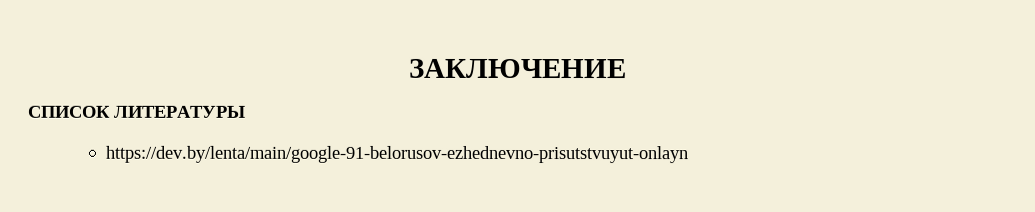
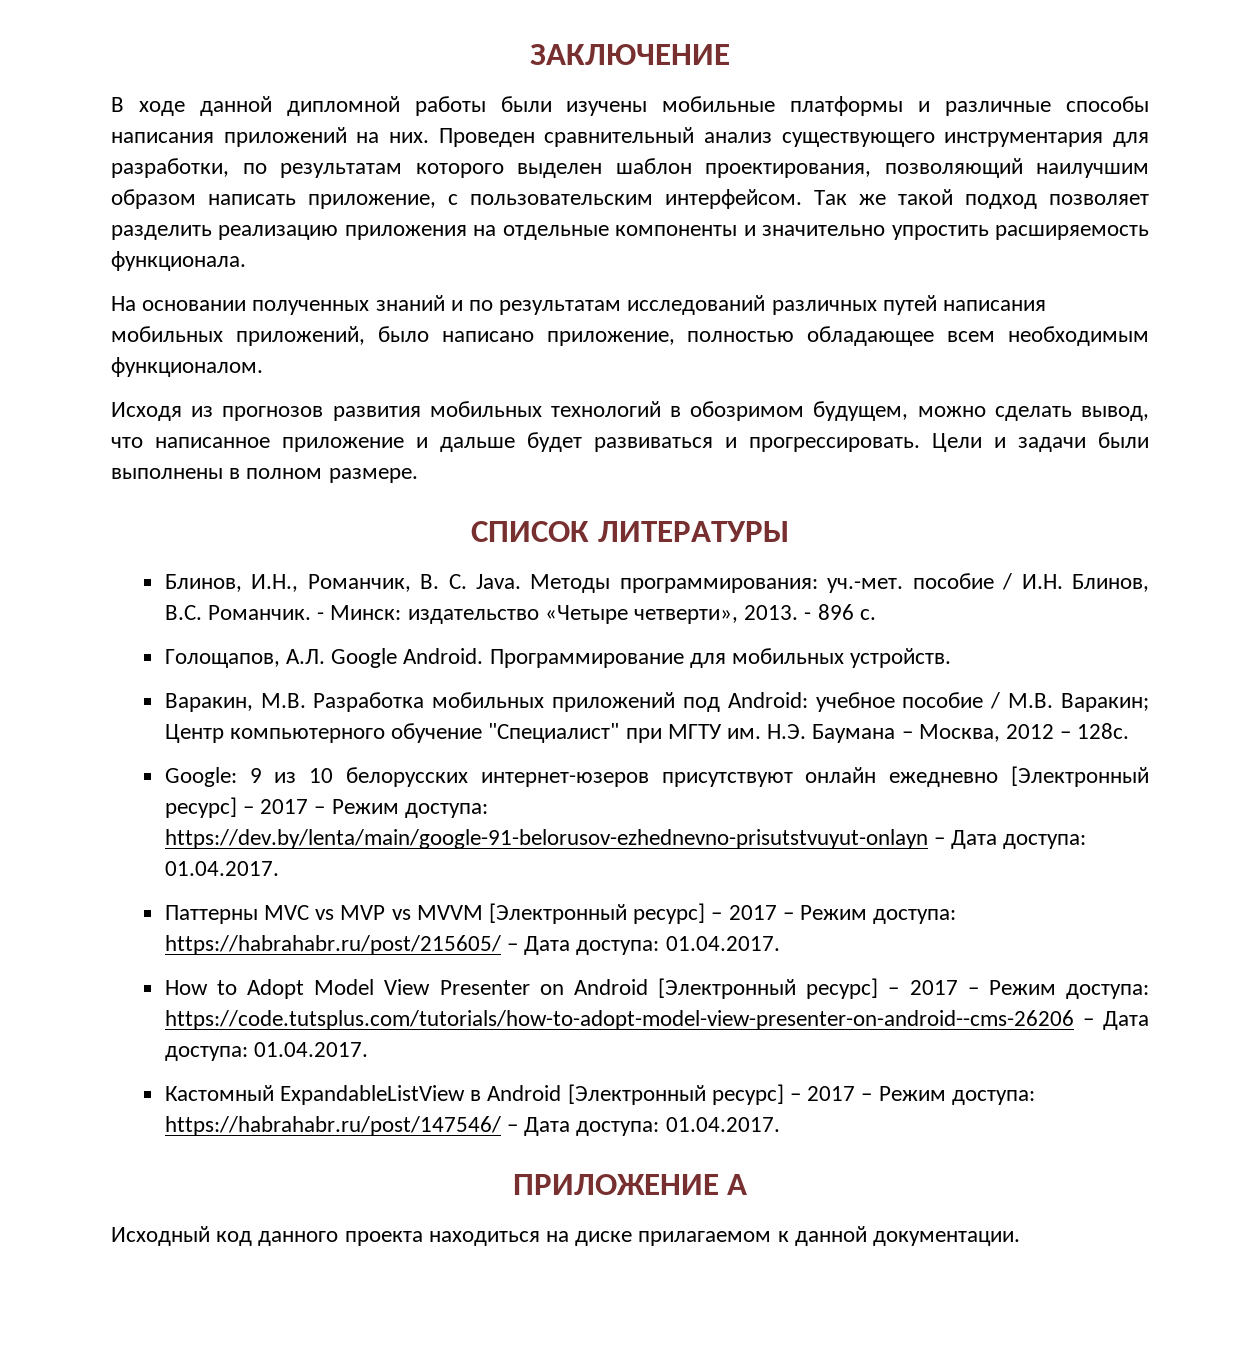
+ В ходе данной дипломной работы были изучены мобильные платформы и различные способы написания приложений на них. Проведен сравнительный анализ существующего инструментария для разработки, по результатам которого выделен шаблон проектирования, позволяющий наилучшим образом написать приложение, с пользовательским интерфейсом. Так же такой подход позволяет разделить реализацию приложения на отдельные компоненты и значительно упростить расширяемость функционала.
+ На основании полученных знаний и по результатам исследований различных путей написания мобильных приложений, было написано приложение, полностью обладающее всем необходимым функционалом.
+ Исходя из прогнозов развития мобильных технологий в обозримом будущем, можно сделать вывод, что написанное приложение и дальше будет развиваться и прогрессировать. Цели и задачи были выполнены в полном размере.
  СПИСОК ЛИТЕРАТУРЫ
- https://dev.by/lenta/main/google-91-belorusov-ezhednevno-prisutstvuyut-onlayn
+ Блинов, И.Н., Романчик, В. С. Java. Методы программирования: уч.-мет. пособие / И.Н. Блинов, В.С. Романчик. - Минск: издательство «Четыре четверти», 2013. - 896 с.
+ Голощапов, А.Л. Google Android. Программирование для мобильных устройств.
+ Варакин, М.В. Разработка мобильных приложений под Android: учебное пособие / М.В. Варакин; Центр компьютерного обучение "Специалист" при МГТУ им. Н.Э. Баумана – Москва, 2012 – 128с.
+ Google: 9 из 10 белорусских интернет-юзеров присутствуют онлайн ежедневно [Электронный ресурс] – 2017 – Режим доступа: https://dev.by/lenta/main/google-91-belorusov-ezhednevno-prisutstvuyut-onlayn – Дата доступа: 01.04.2017.
+ Паттерны MVC vs MVP vs MVVM [Электронный ресурс] – 2017 – Режим доступа: https://habrahabr.ru/post/215605/ – Дата доступа: 01.04.2017.
+ How to Adopt Model View Presenter on Android [Электронный ресурс] – 2017 – Режим доступа: https://code.tutsplus.com/tutorials/how-to-adopt-model-view-presenter-on-android--cms-26206 – Дата доступа: 01.04.2017.
+ Кастомный ExpandableListView в Android [Электронный ресурс] – 2017 – Режим доступа: https://habrahabr.ru/post/147546/ – Дата доступа: 01.04.2017.
+ ПРИЛОЖЕНИЕ А
+ Исходный код данного проекта находиться на диске прилагаемом к данной документации.

